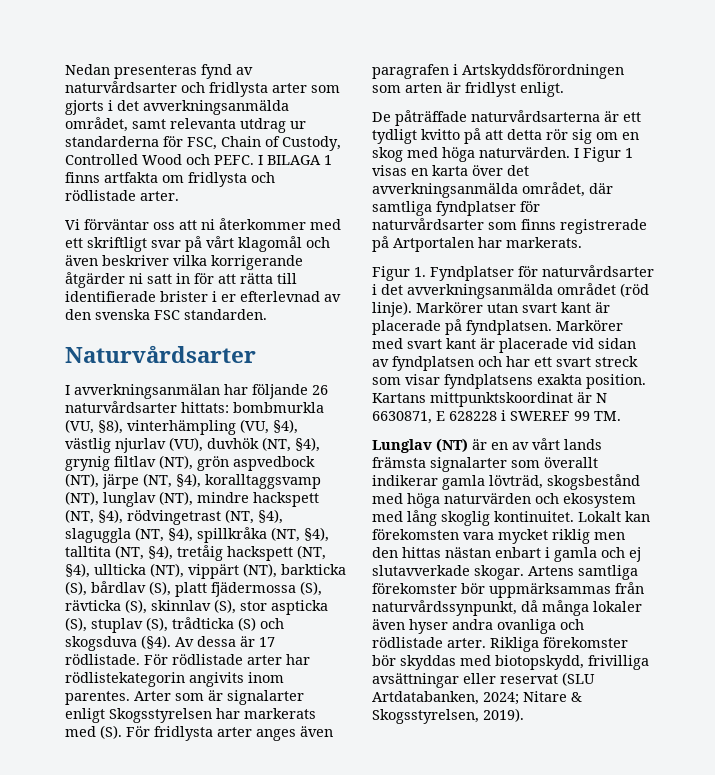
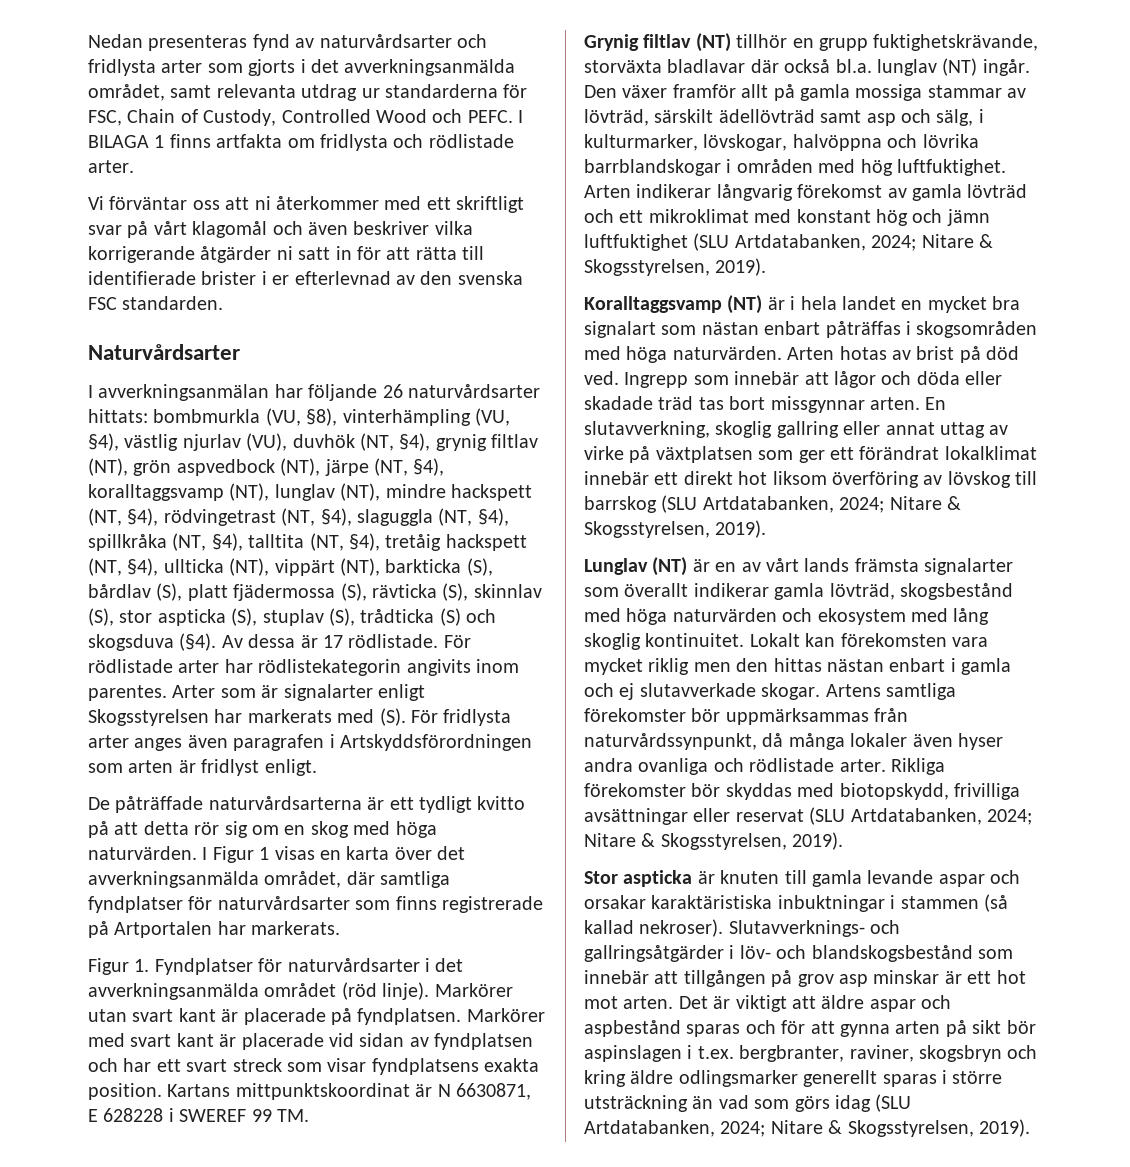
+ Grynig filtlav (NT) tillhör en grupp fuktighetskrävande, storväxta bladlavar där också bl.a. lunglav (NT) ingår. Den växer framför allt på gamla mossiga stammar av lövträd, särskilt ädellövträd samt asp och sälg, i kulturmarker, lövskogar, halvöppna och lövrika barrblandskogar i områden med hög luftfuktighet. Arten indikerar långvarig förekomst av gamla lövträd och ett mikroklimat med konstant hög och jämn luftfuktighet (SLU Artdatabanken, 2024; Nitare & Skogsstyrelsen, 2019).
+ Koralltaggsvamp (NT) är i hela landet en mycket bra signalart som nästan enbart påträffas i skogsområden med höga naturvärden. Arten hotas av brist på död ved. Ingrepp som innebär att lågor och döda eller skadade träd tas bort missgynnar arten. En slutavverkning, skoglig gallring eller annat uttag av virke på växtplatsen som ger ett förändrat lokalklimat innebär ett direkt hot liksom överföring av lövskog till barrskog (SLU Artdatabanken, 2024; Nitare & Skogsstyrelsen, 2019).
+ Stor aspticka är knuten till gamla levande aspar och orsakar karaktäristiska inbuktningar i stammen (så kallad nekroser). Slutavverknings- och gallringsåtgärder i löv- och blandskogsbestånd som innebär att tillgången på grov asp minskar är ett hot mot arten. Det är viktigt att äldre aspar och aspbestånd sparas och för att gynna arten på sikt bör aspinslagen i t.ex. bergbranter, raviner, skogsbryn och kring äldre odlingsmarker generellt sparas i större utsträckning än vad som görs idag (SLU Artdatabanken, 2024; Nitare & Skogsstyrelsen, 2019).

